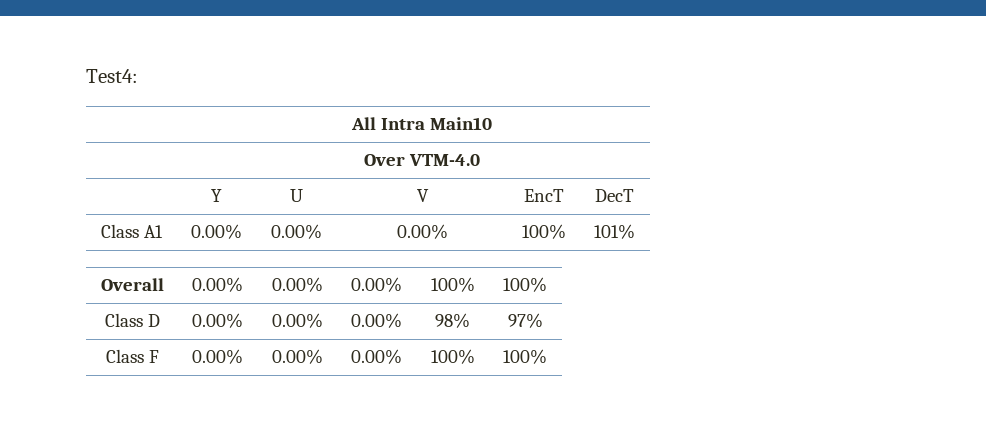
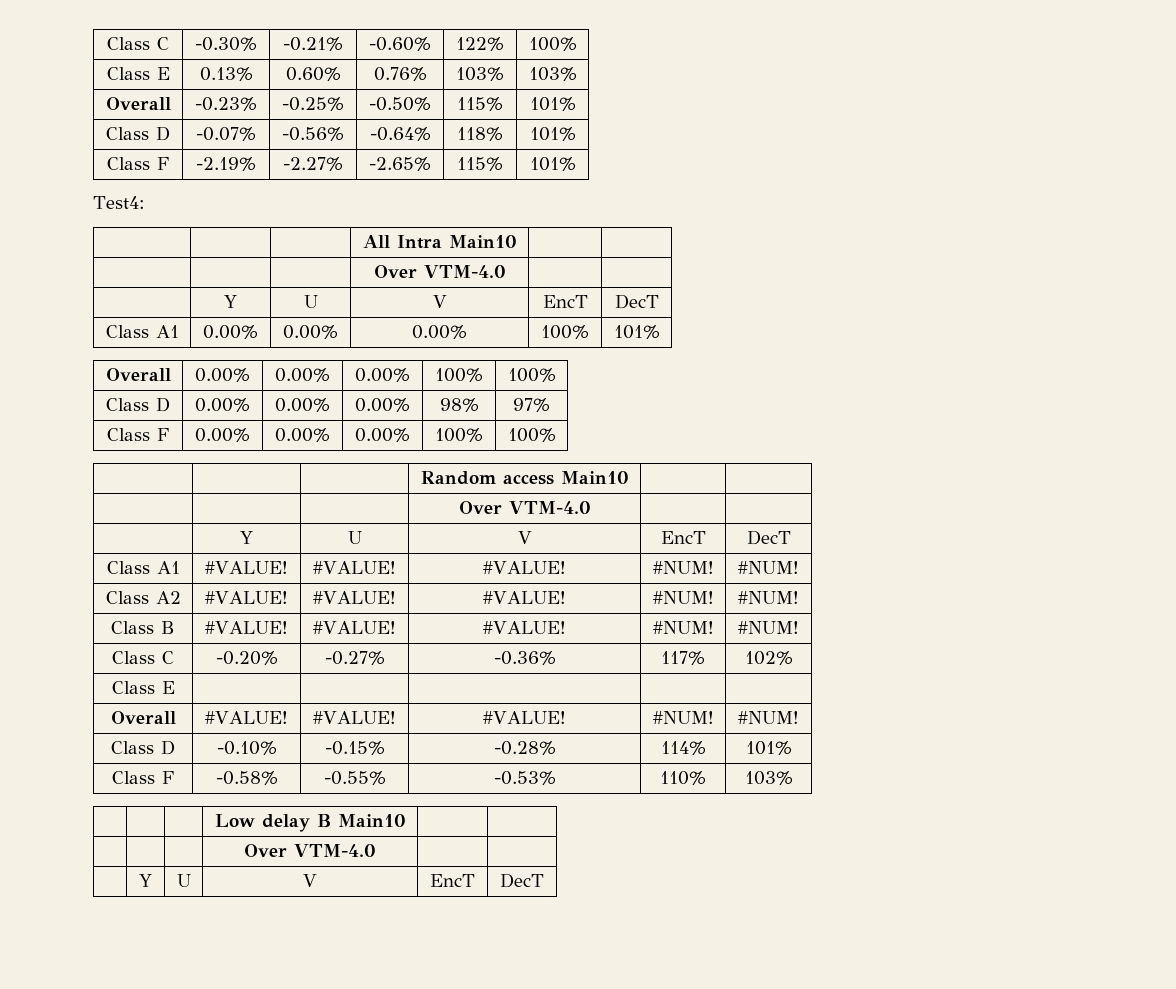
+ Class C | -0.30% | -0.21% | -0.60% | 122% | 100%
+ Class E | 0.13% | 0.60% | 0.76% | 103% | 103%
+ Overall | -0.23% | -0.25% | -0.50% | 115% | 101%
+ Class D | -0.07% | -0.56% | -0.64% | 118% | 101%
+ Class F | -2.19% | -2.27% | -2.65% | 115% | 101%
+ | | | Random access Main10 | |
+ | | | Over VTM-4.0 | |
+ | Y | U | V | EncT | DecT
+ Class A1 | #VALUE! | #VALUE! | #VALUE! | #NUM! | #NUM!
+ Class A2 | #VALUE! | #VALUE! | #VALUE! | #NUM! | #NUM!
+ Class B | #VALUE! | #VALUE! | #VALUE! | #NUM! | #NUM!
+ Class C | -0.20% | -0.27% | -0.36% | 117% | 102%
+ Class E | | | | |
+ Overall | #VALUE! | #VALUE! | #VALUE! | #NUM! | #NUM!
+ Class D | -0.10% | -0.15% | -0.28% | 114% | 101%
+ Class F | -0.58% | -0.55% | -0.53% | 110% | 103%
+ | | | Low delay B Main10 | |
+ | | | Over VTM-4.0 | |
+ | Y | U | V | EncT | DecT

